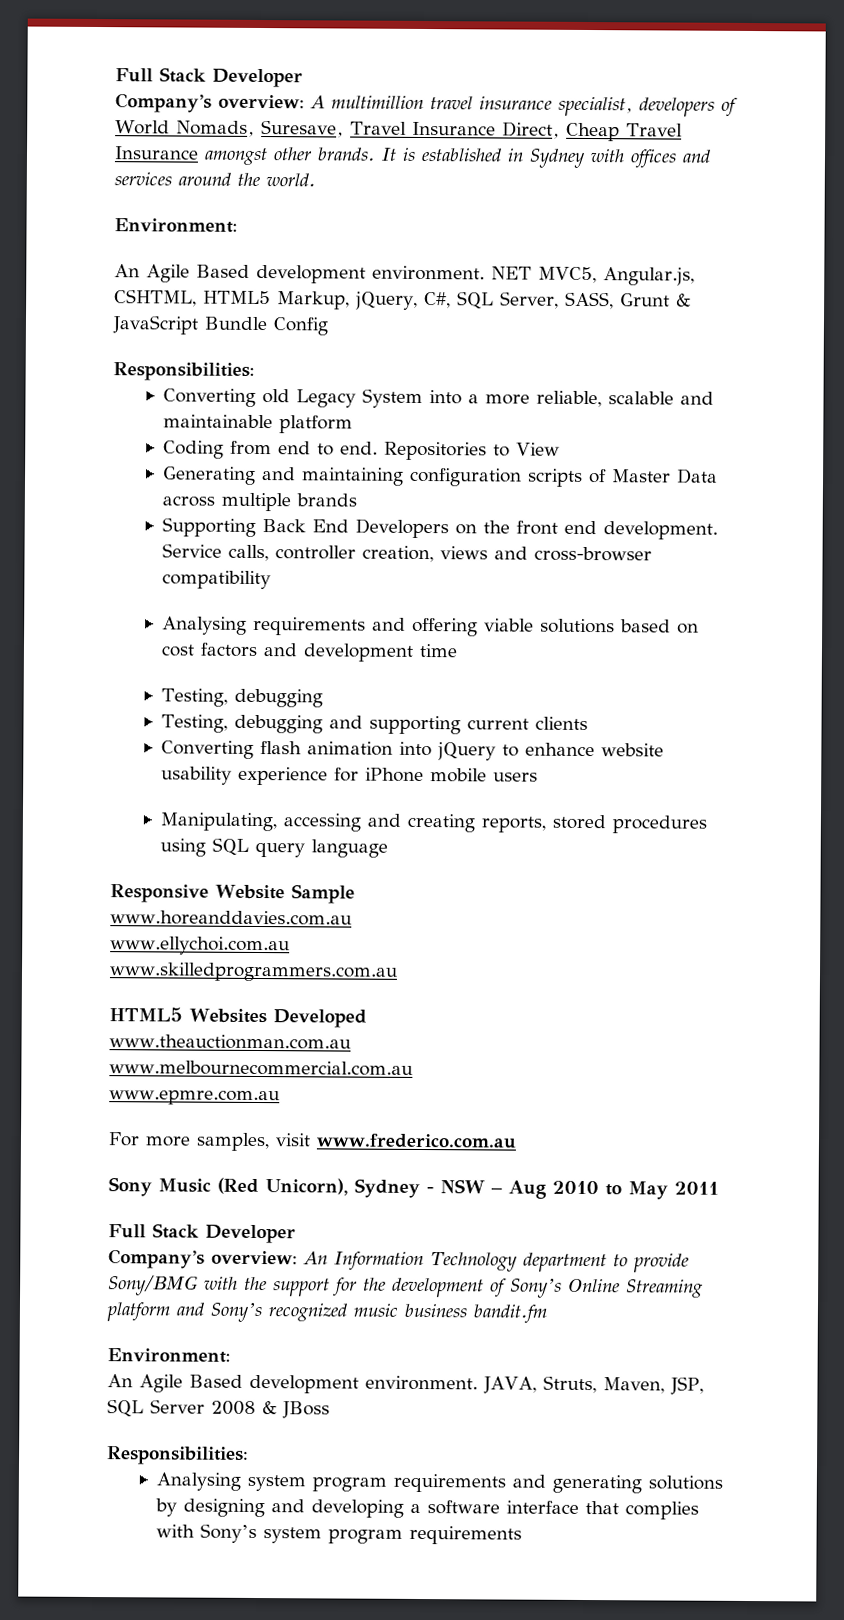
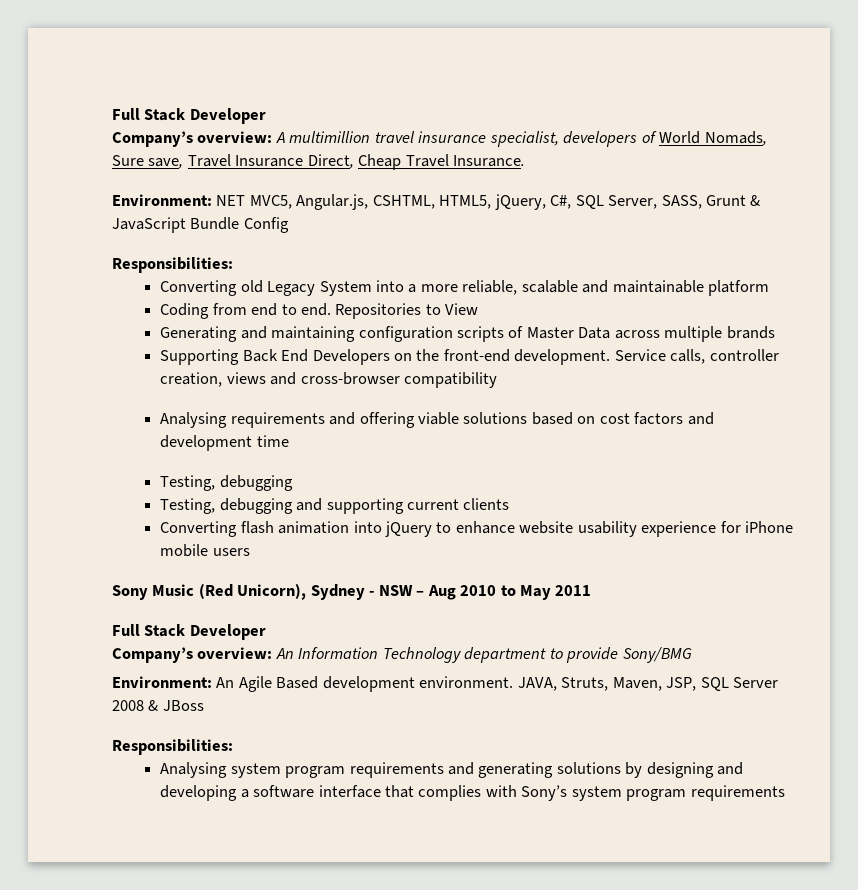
- Company’s overview: A multimillion travel insurance specialist, developers of World Nomads, Suresave, Travel Insurance Direct, Cheap Travel Insurance amongst other brands. It is established in Sydney with offices and services around the world.
- Environment:
- An Agile Based development environment. NET MVC5, Angular.js, CSHTML, HTML5 Markup, jQuery, C#, SQL Server, SASS, Grunt & JavaScript Bundle Config
+ Company’s overview: A multimillion travel insurance specialist, developers of World Nomads, Sure save, Travel Insurance Direct, Cheap Travel Insurance.
+ Environment: NET MVC5, Angular.js, CSHTML, HTML5, jQuery, C#, SQL Server, SASS, Grunt & JavaScript Bundle Config
- Supporting Back End Developers on the front end development.
+ Supporting Back End Developers on the front-end development.
- Manipulating, accessing and creating reports, stored procedures using SQL query language
- Responsive Website Sample
- www.horeanddavies.com.au
- www.ellychoi.com.au
- www.skilledprogrammers.com.au
- HTML5 Websites Developed
- www.theauctionman.com.au
- www.melbournecommercial.com.au
- www.epmre.com.au
- For more samples, visit www.frederico.com.au
- Company’s overview: An Information Technology department to provide Sony/BMG with the support for the development of Sony’s Online Streaming platform and Sony’s recognized music business bandit.fm
- Environment:
- An Agile Based development environment.
+ Company’s overview: An Information Technology department to provide Sony/BMG
+ Environment: An Agile Based development environment.

